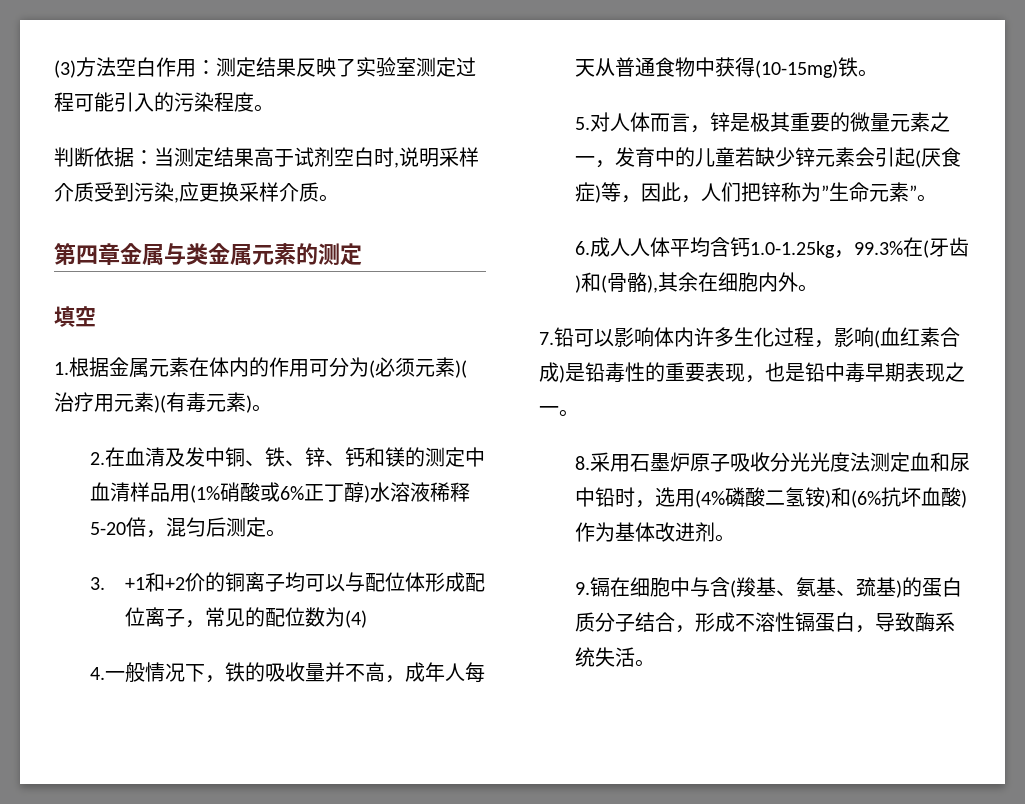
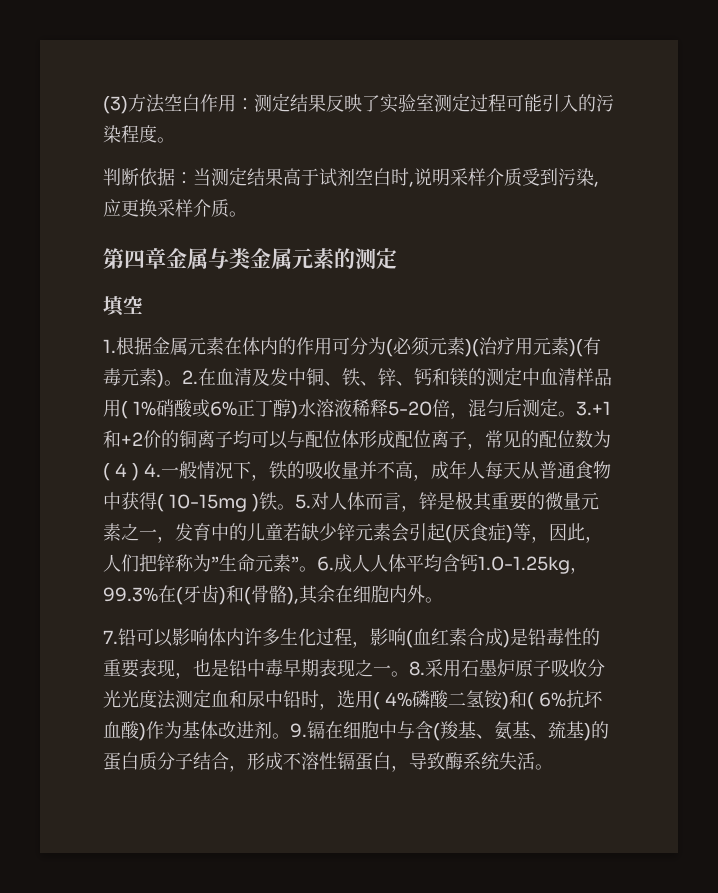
- 1.根据金属元素在体内的作用可分为(必须元素)(治疗用元素)(有毒元素)。
- 2.在血清及发中铜、铁、锌、钙和镁的测定中血清样品用(1%硝酸或6%正丁醇)水溶液稀释5-20倍，混匀后测定。
- 3. +1和+2价的铜离子均可以与配位体形成配位离子，常见的配位数为(4)
- 4.一般情况下，铁的吸收量并不高，成年人每天从普通食物中获得(10-15mg)铁。
- 5.对人体而言，锌是极其重要的微量元素之一，发育中的儿童若缺少锌元素会引起(厌食症)等，因此，人们把锌称为”生命元素”。
- 6.成人人体平均含钙1.0-1.25kg，99.3%在(牙齿)和(骨骼),其余在细胞内外。
+ 1.根据金属元素在体内的作用可分为(必须元素)(治疗用元素)(有毒元素)。2.在血清及发中铜、铁、锌、钙和镁的测定中血清样品用( 1%硝酸或6%正丁醇)水溶液稀释5-20倍，混匀后测定。3.+1和+2价的铜离子均可以与配位体形成配位离子，常见的配位数为( 4 ) 4.一般情况下，铁的吸收量并不高，成年人每天从普通食物中获得( 10-15mg )铁。5.对人体而言，锌是极其重要的微量元素之一，发育中的儿童若缺少锌元素会引起(厌食症)等，因此，人们把锌称为”生命元素”。6.成人人体平均含钙1.0-1.25kg，99.3%在(牙齿)和(骨骼),其余在细胞内外。
- 7.铅可以影响体内许多生化过程，影响(血红素合成)是铅毒性的重要表现，也是铅中毒早期表现之一。
- 8.采用石墨炉原子吸收分光光度法测定血和尿中铅时，选用(4%磷酸二氢铵)和(6%抗坏血酸)作为基体改进剂。
- 9.镉在细胞中与含(羧基、氨基、巯基)的蛋白质分子结合，形成不溶性镉蛋白，导致酶系统失活。
+ 7.铅可以影响体内许多生化过程，影响(血红素合成)是铅毒性的重要表现，也是铅中毒早期表现之一。8.采用石墨炉原子吸收分光光度法测定血和尿中铅时，选用( 4%磷酸二氢铵)和( 6%抗坏血酸)作为基体改进剂。9.镉在细胞中与含(羧基、氨基、巯基)的蛋白质分子结合，形成不溶性镉蛋白，导致酶系统失活。

